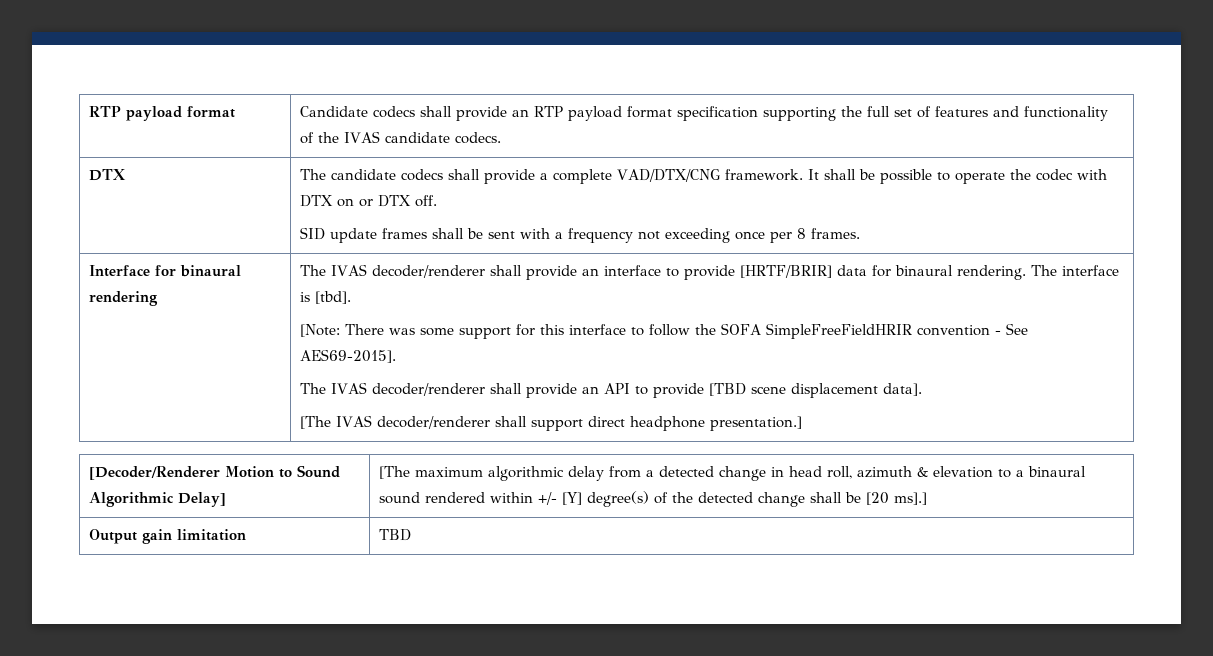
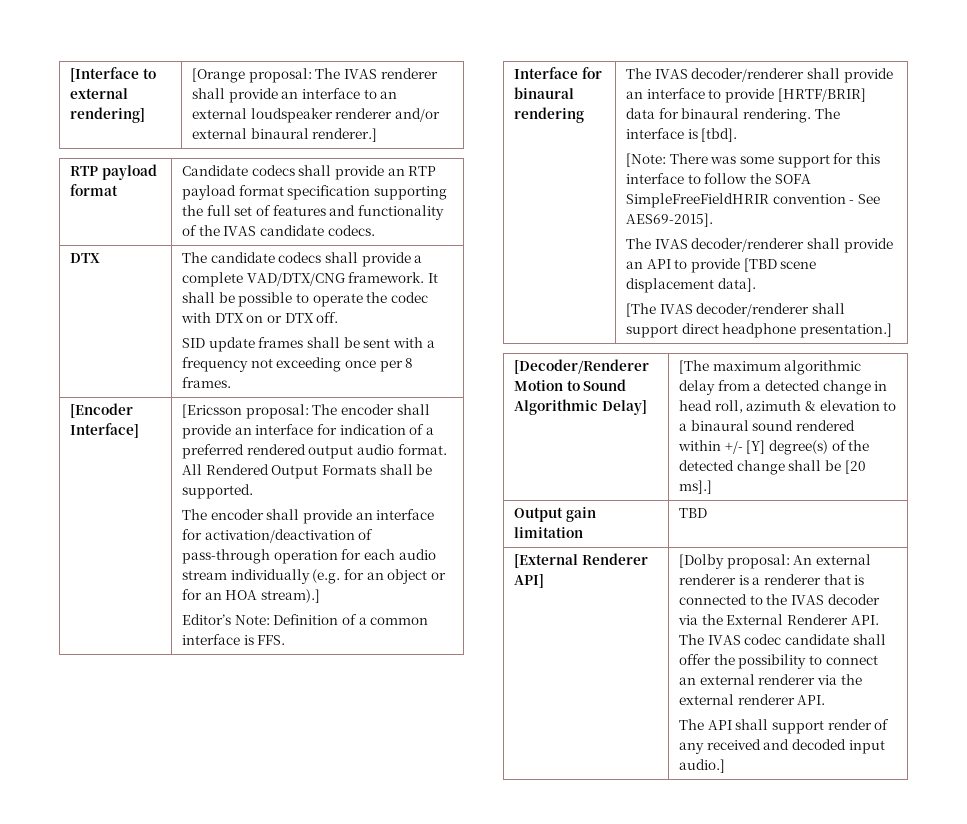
+ [Interface to external rendering] | [Orange proposal: The IVAS renderer shall provide an interface to an external loudspeaker renderer and/or external binaural renderer.]
+ [Encoder Interface] | [Ericsson proposal: The encoder shall provide an interface for indication of a preferred rendered output audio format. All Rendered Output Formats shall be supported.
+ The encoder shall provide an interface for activation/deactivation of pass-through operation for each audio stream individually (e.g. for an object or for an HOA stream).]
+ Editor’s Note: Definition of a common interface is FFS.
+ [External Renderer API] | [Dolby proposal: An external renderer is a renderer that is connected to the IVAS decoder via the External Renderer API. The IVAS codec candidate shall offer the possibility to connect an external renderer via the external renderer API.
+ The API shall support render of any received and decoded input audio.]

